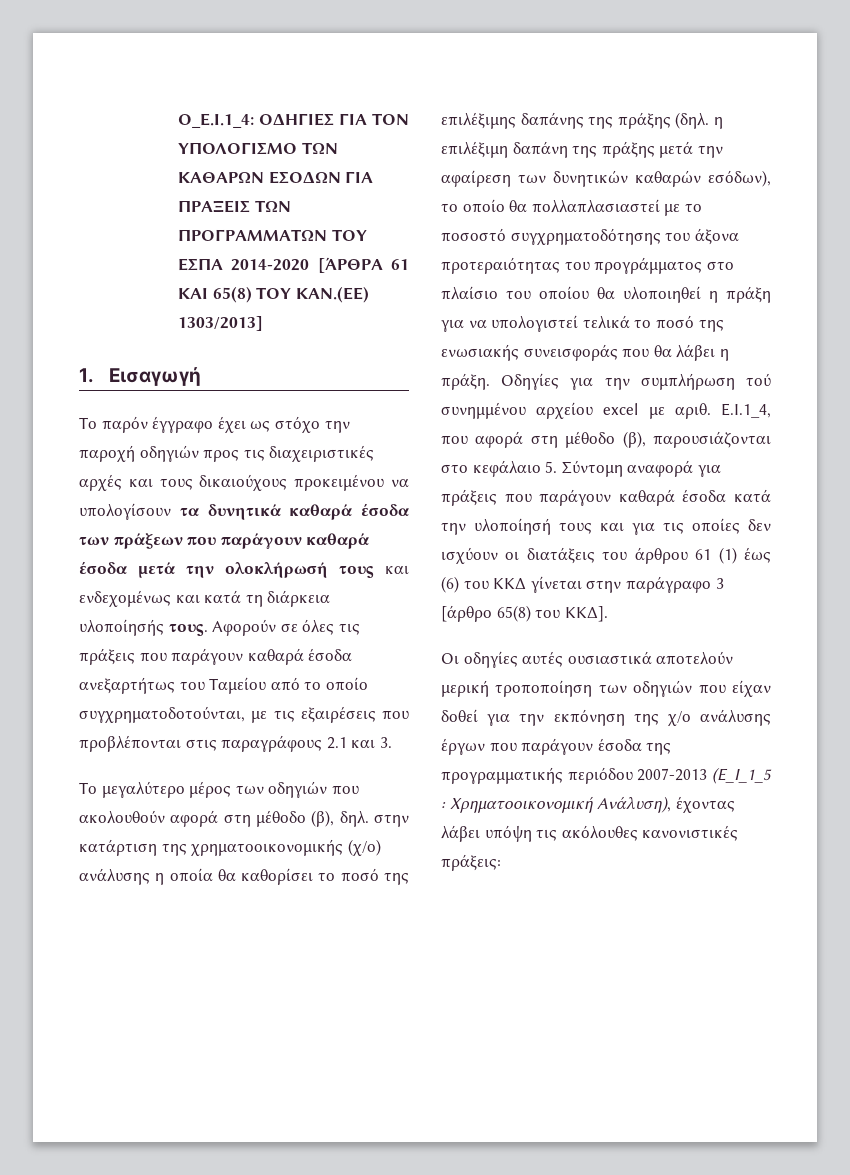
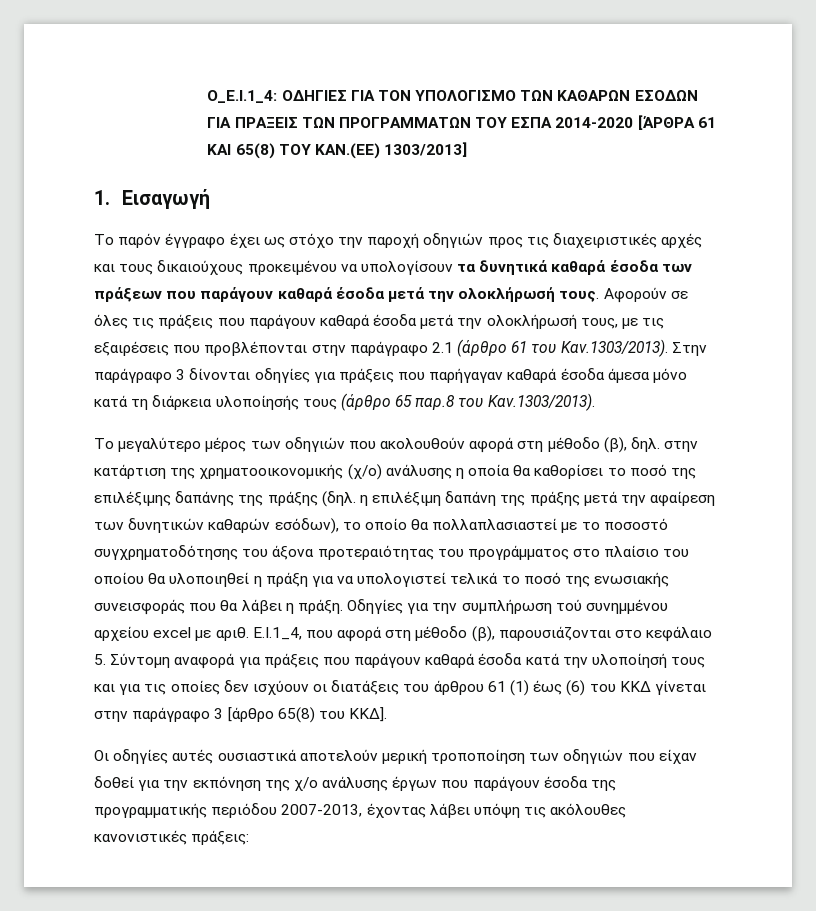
- Το παρόν έγγραφο έχει ως στόχο την παροχή οδηγιών προς τις διαχειριστικές αρχές και τους δικαιούχους προκειμένου να υπολογίσουν τα δυνητικά καθαρά έσοδα των πράξεων που παράγουν καθαρά έσοδα μετά την ολοκλήρωσή τους και ενδεχομένως και κατά τη διάρκεια υλοποίησής τους.
+ Το παρόν έγγραφο έχει ως στόχο την παροχή οδηγιών προς τις διαχειριστικές αρχές και τους δικαιούχους προκειμένου να υπολογίσουν τα δυνητικά καθαρά έσοδα των πράξεων που παράγουν καθαρά έσοδα μετά την ολοκλήρωσή τους.
- Αφορούν σε όλες τις πράξεις που παράγουν καθαρά έσοδα ανεξαρτήτως του Ταμείου από το οποίο συγχρηματοδοτούνται, με τις εξαιρέσεις που προβλέπονται στις παραγράφους 2.1 και 3.
+ Αφορούν σε όλες τις πράξεις που παράγουν καθαρά έσοδα μετά την ολοκλήρωσή τους, με τις εξαιρέσεις που προβλέπονται στην παράγραφο 2.1 (άρθρο 61 του Καν.1303/2013). Στην παράγραφο 3 δίνονται οδηγίες για πράξεις που παρήγαγαν καθαρά έσοδα άμεσα μόνο κατά τη διάρκεια υλοποίησής τους (άρθρο 65 παρ.8 του Καν.1303/2013).
- Οι οδηγίες αυτές ουσιαστικά αποτελούν μερική τροποποίηση των οδηγιών που είχαν δοθεί για την εκπόνηση της χ/ο ανάλυσης έργων που παράγουν έσοδα της προγραμματικής περιόδου 2007-2013 (Ε_Ι_1_5 : Χρηματοοικονομική Ανάλυση), έχοντας λάβει υπόψη τις ακόλουθες κανονιστικές πράξεις:
+ Οι οδηγίες αυτές ουσιαστικά αποτελούν μερική τροποποίηση των οδηγιών που είχαν δοθεί για την εκπόνηση της χ/ο ανάλυσης έργων που παράγουν έσοδα της προγραμματικής περιόδου 2007-2013, έχοντας λάβει υπόψη τις ακόλουθες κανονιστικές πράξεις:

